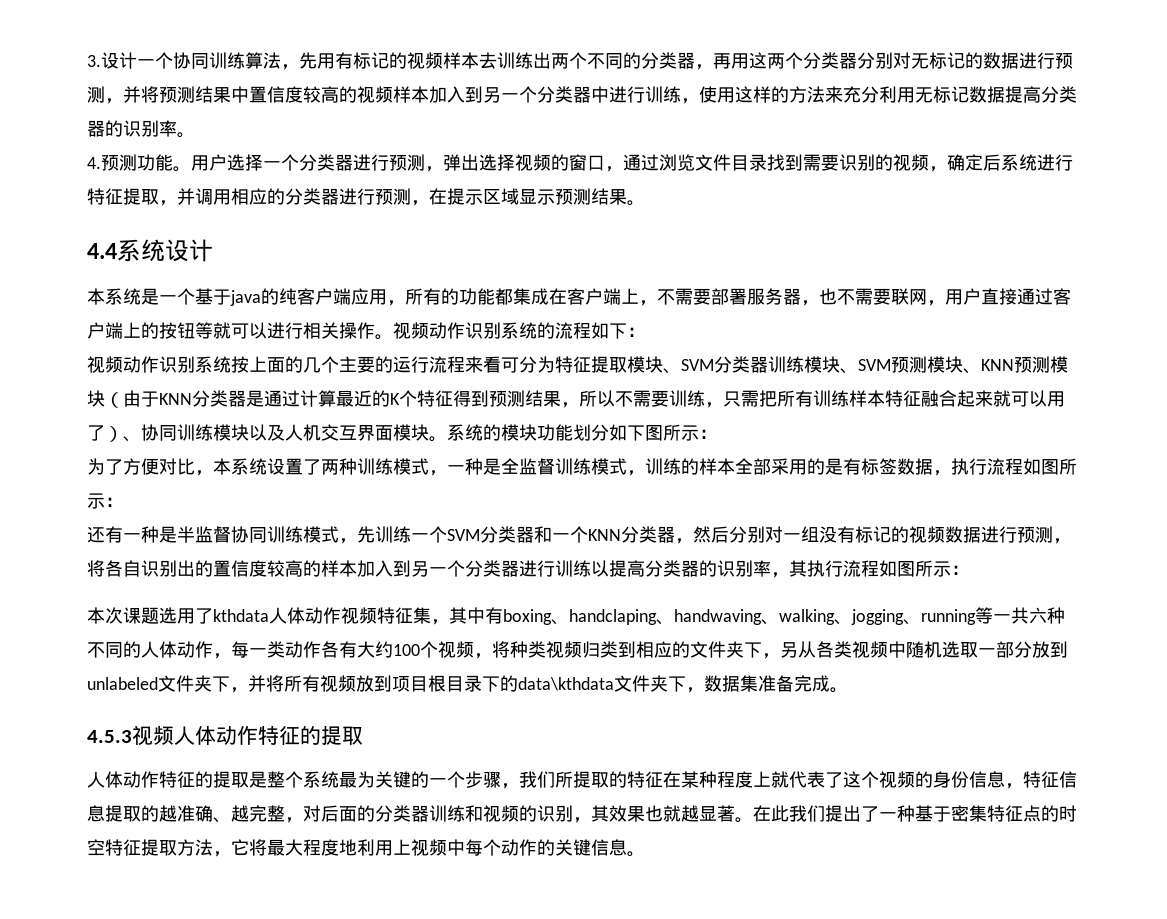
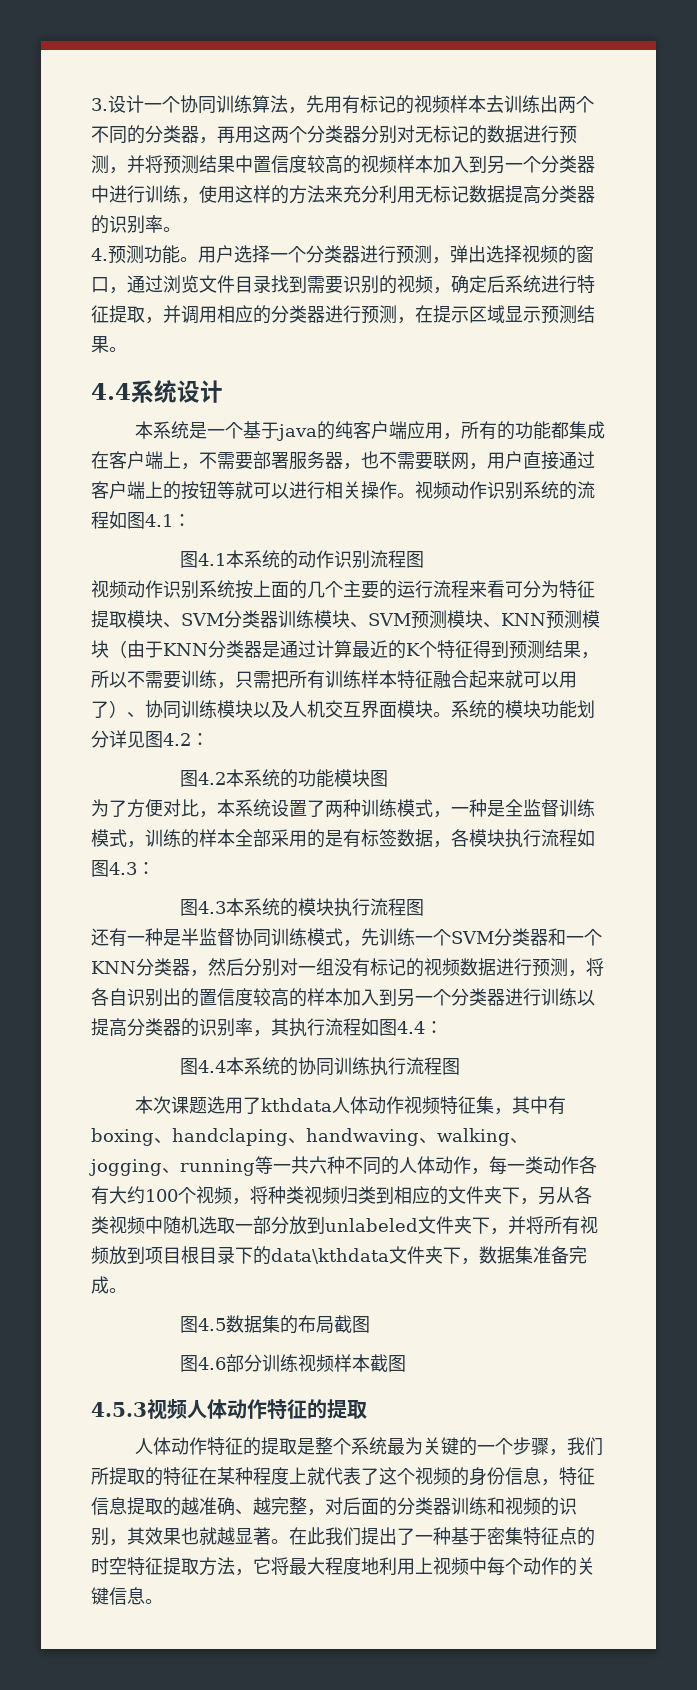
- 视频动作识别系统的流程如下：
+ 视频动作识别系统的流程如图4.1：
+ 图4.1本系统的动作识别流程图
- 系统的模块功能划分如下图所示：
+ 系统的模块功能划分详见图4.2：
+ 图4.2本系统的功能模块图
- 为了方便对比，本系统设置了两种训练模式，一种是全监督训练模式，训练的样本全部采用的是有标签数据，执行流程如图所示：
+ 为了方便对比，本系统设置了两种训练模式，一种是全监督训练模式，训练的样本全部采用的是有标签数据，各模块执行流程如图4.3：
+ 图4.3本系统的模块执行流程图
- 还有一种是半监督协同训练模式，先训练一个SVM分类器和一个KNN分类器，然后分别对一组没有标记的视频数据进行预测，将各自识别出的置信度较高的样本加入到另一个分类器进行训练以提高分类器的识别率，其执行流程如图所示：
+ 还有一种是半监督协同训练模式，先训练一个SVM分类器和一个KNN分类器，然后分别对一组没有标记的视频数据进行预测，将各自识别出的置信度较高的样本加入到另一个分类器进行训练以提高分类器的识别率，其执行流程如图4.4：
+ 图4.4本系统的协同训练执行流程图
+ 图4.5数据集的布局截图
+ 图4.6部分训练视频样本截图

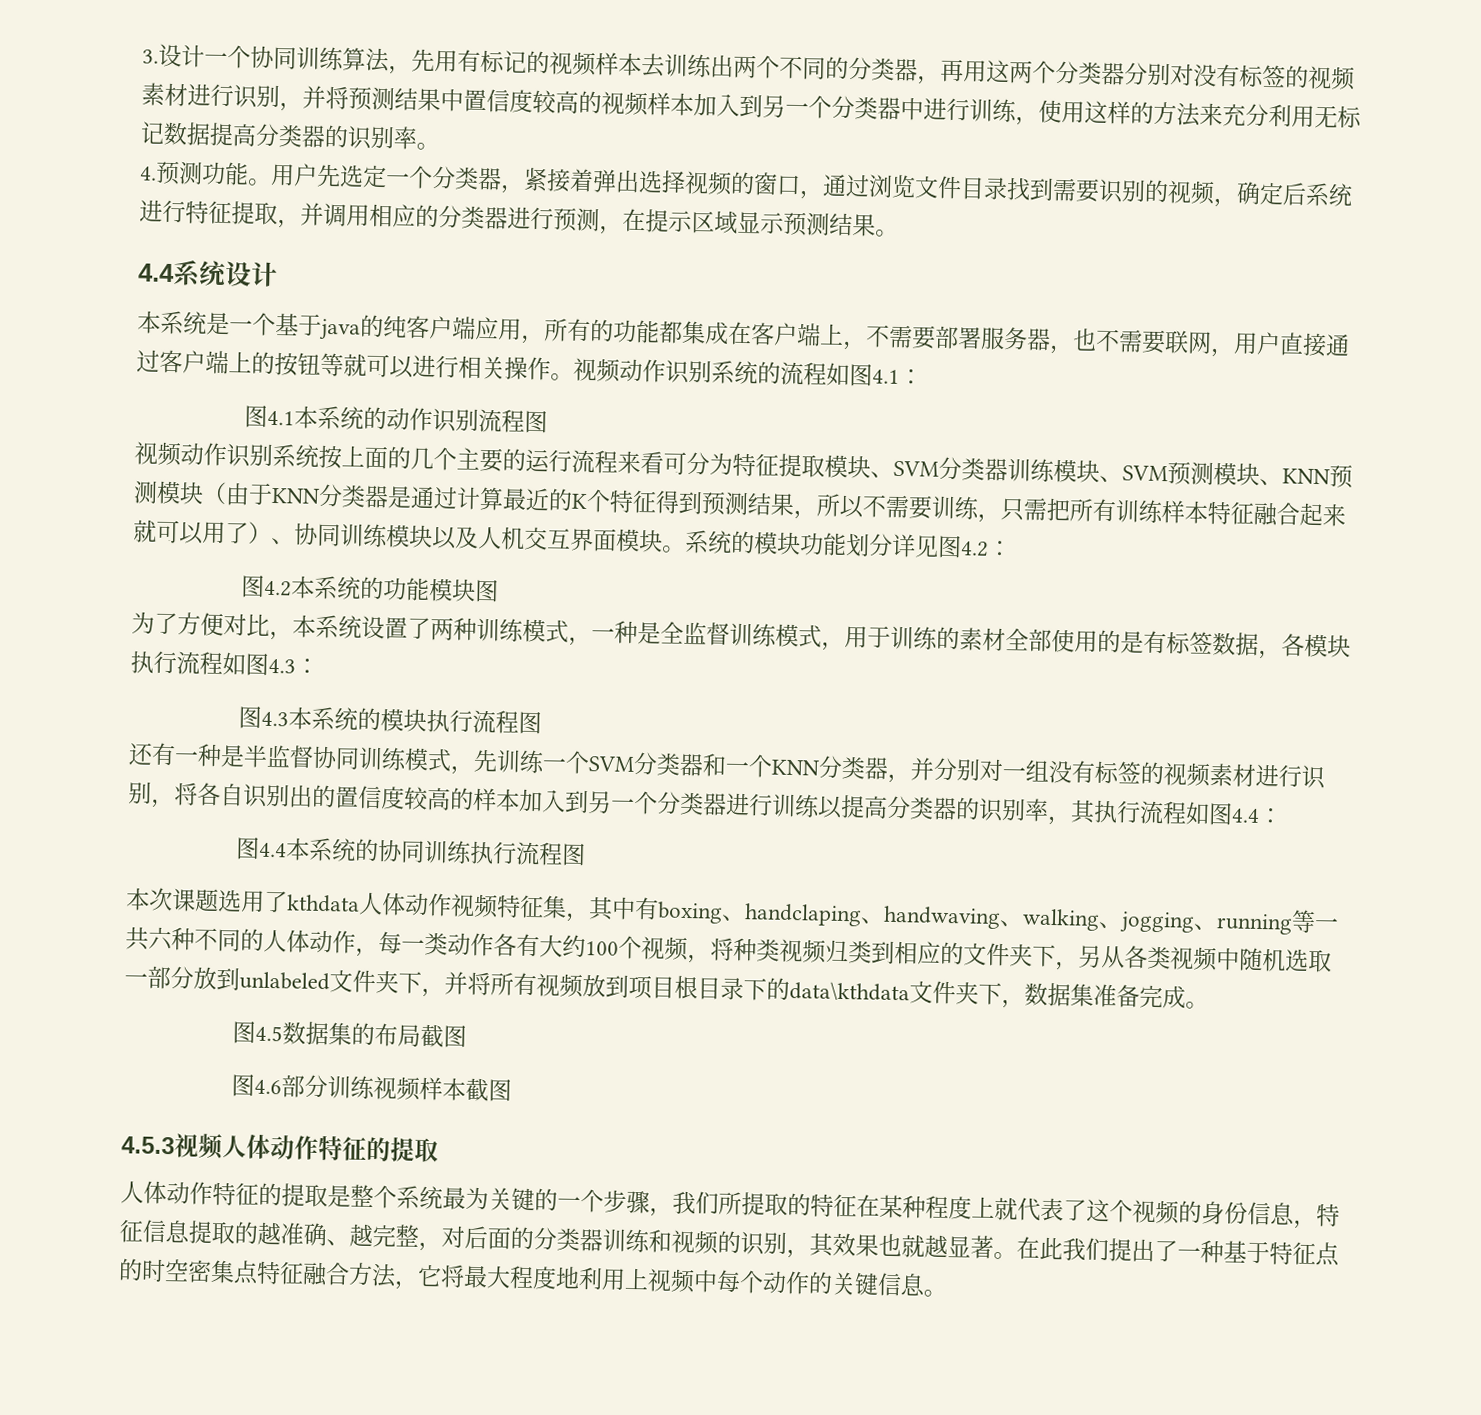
- 3.设计一个协同训练算法，先用有标记的视频样本去训练出两个不同的分类器，再用这两个分类器分别对无标记的数据进行预测，并将预测结果中置信度较高的视频样本加入到另一个分类器中进行训练，使用这样的方法来充分利用无标记数据提高分类器的识别率。
+ 3.设计一个协同训练算法，先用有标记的视频样本去训练出两个不同的分类器，再用这两个分类器分别对没有标签的视频素材进行识别，并将预测结果中置信度较高的视频样本加入到另一个分类器中进行训练，使用这样的方法来充分利用无标记数据提高分类器的识别率。
- 用户选择一个分类器进行预测，弹出选择视频的窗口，通过浏览文件目录找到需要识别的视频，确定后系统进行特征提取，并调用相应的分类器进行预测，在提示区域显示预测结果。
+ 用户先选定一个分类器，紧接着弹出选择视频的窗口，通过浏览文件目录找到需要识别的视频，确定后系统进行特征提取，并调用相应的分类器进行预测，在提示区域显示预测结果。
- 为了方便对比，本系统设置了两种训练模式，一种是全监督训练模式，训练的样本全部采用的是有标签数据，各模块执行流程如图4.3：
+ 为了方便对比，本系统设置了两种训练模式，一种是全监督训练模式，用于训练的素材全部使用的是有标签数据，各模块执行流程如图4.3：
- 还有一种是半监督协同训练模式，先训练一个SVM分类器和一个KNN分类器，然后分别对一组没有标记的视频数据进行预测，将各自识别出的置信度较高的样本加入到另一个分类器进行训练以提高分类器的识别率，其执行流程如图4.4：
+ 还有一种是半监督协同训练模式，先训练一个SVM分类器和一个KNN分类器，并分别对一组没有标签的视频素材进行识别，将各自识别出的置信度较高的样本加入到另一个分类器进行训练以提高分类器的识别率，其执行流程如图4.4：
- 在此我们提出了一种基于密集特征点的时空特征提取方法，它将最大程度地利用上视频中每个动作的关键信息。
+ 在此我们提出了一种基于特征点的时空密集点特征融合方法，它将最大程度地利用上视频中每个动作的关键信息。

